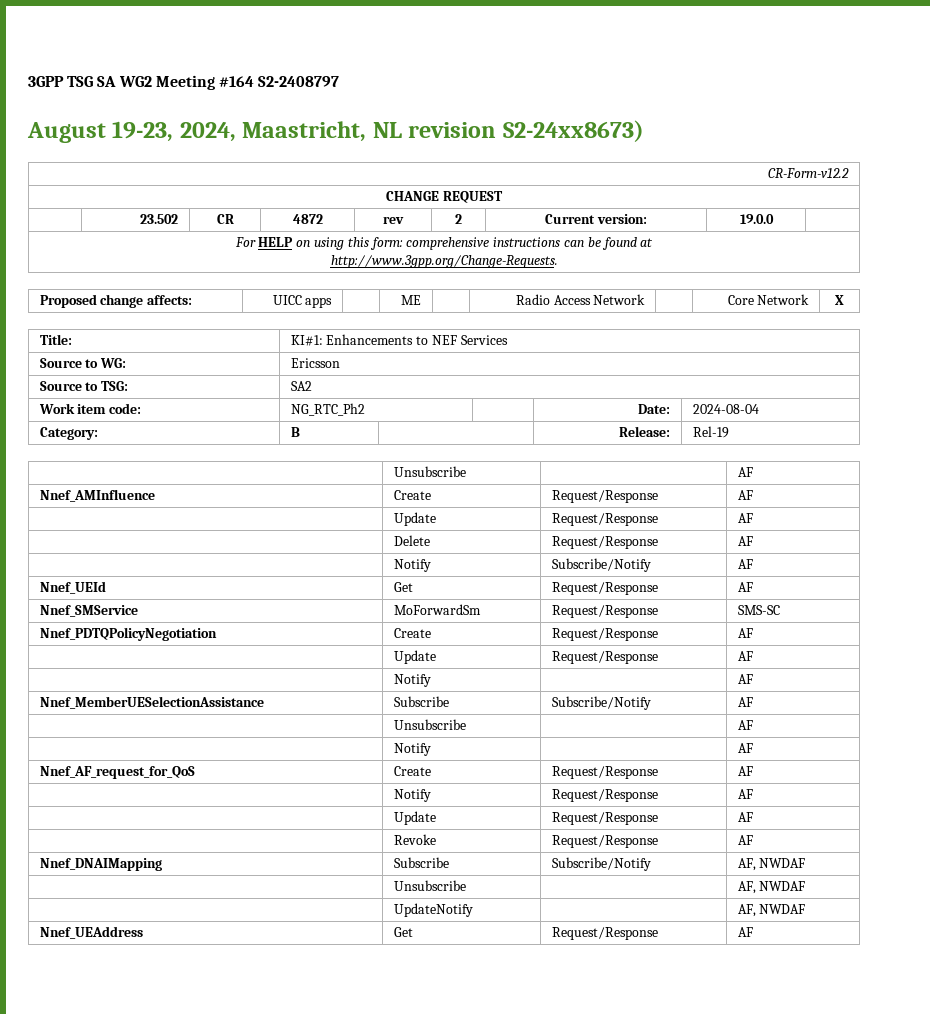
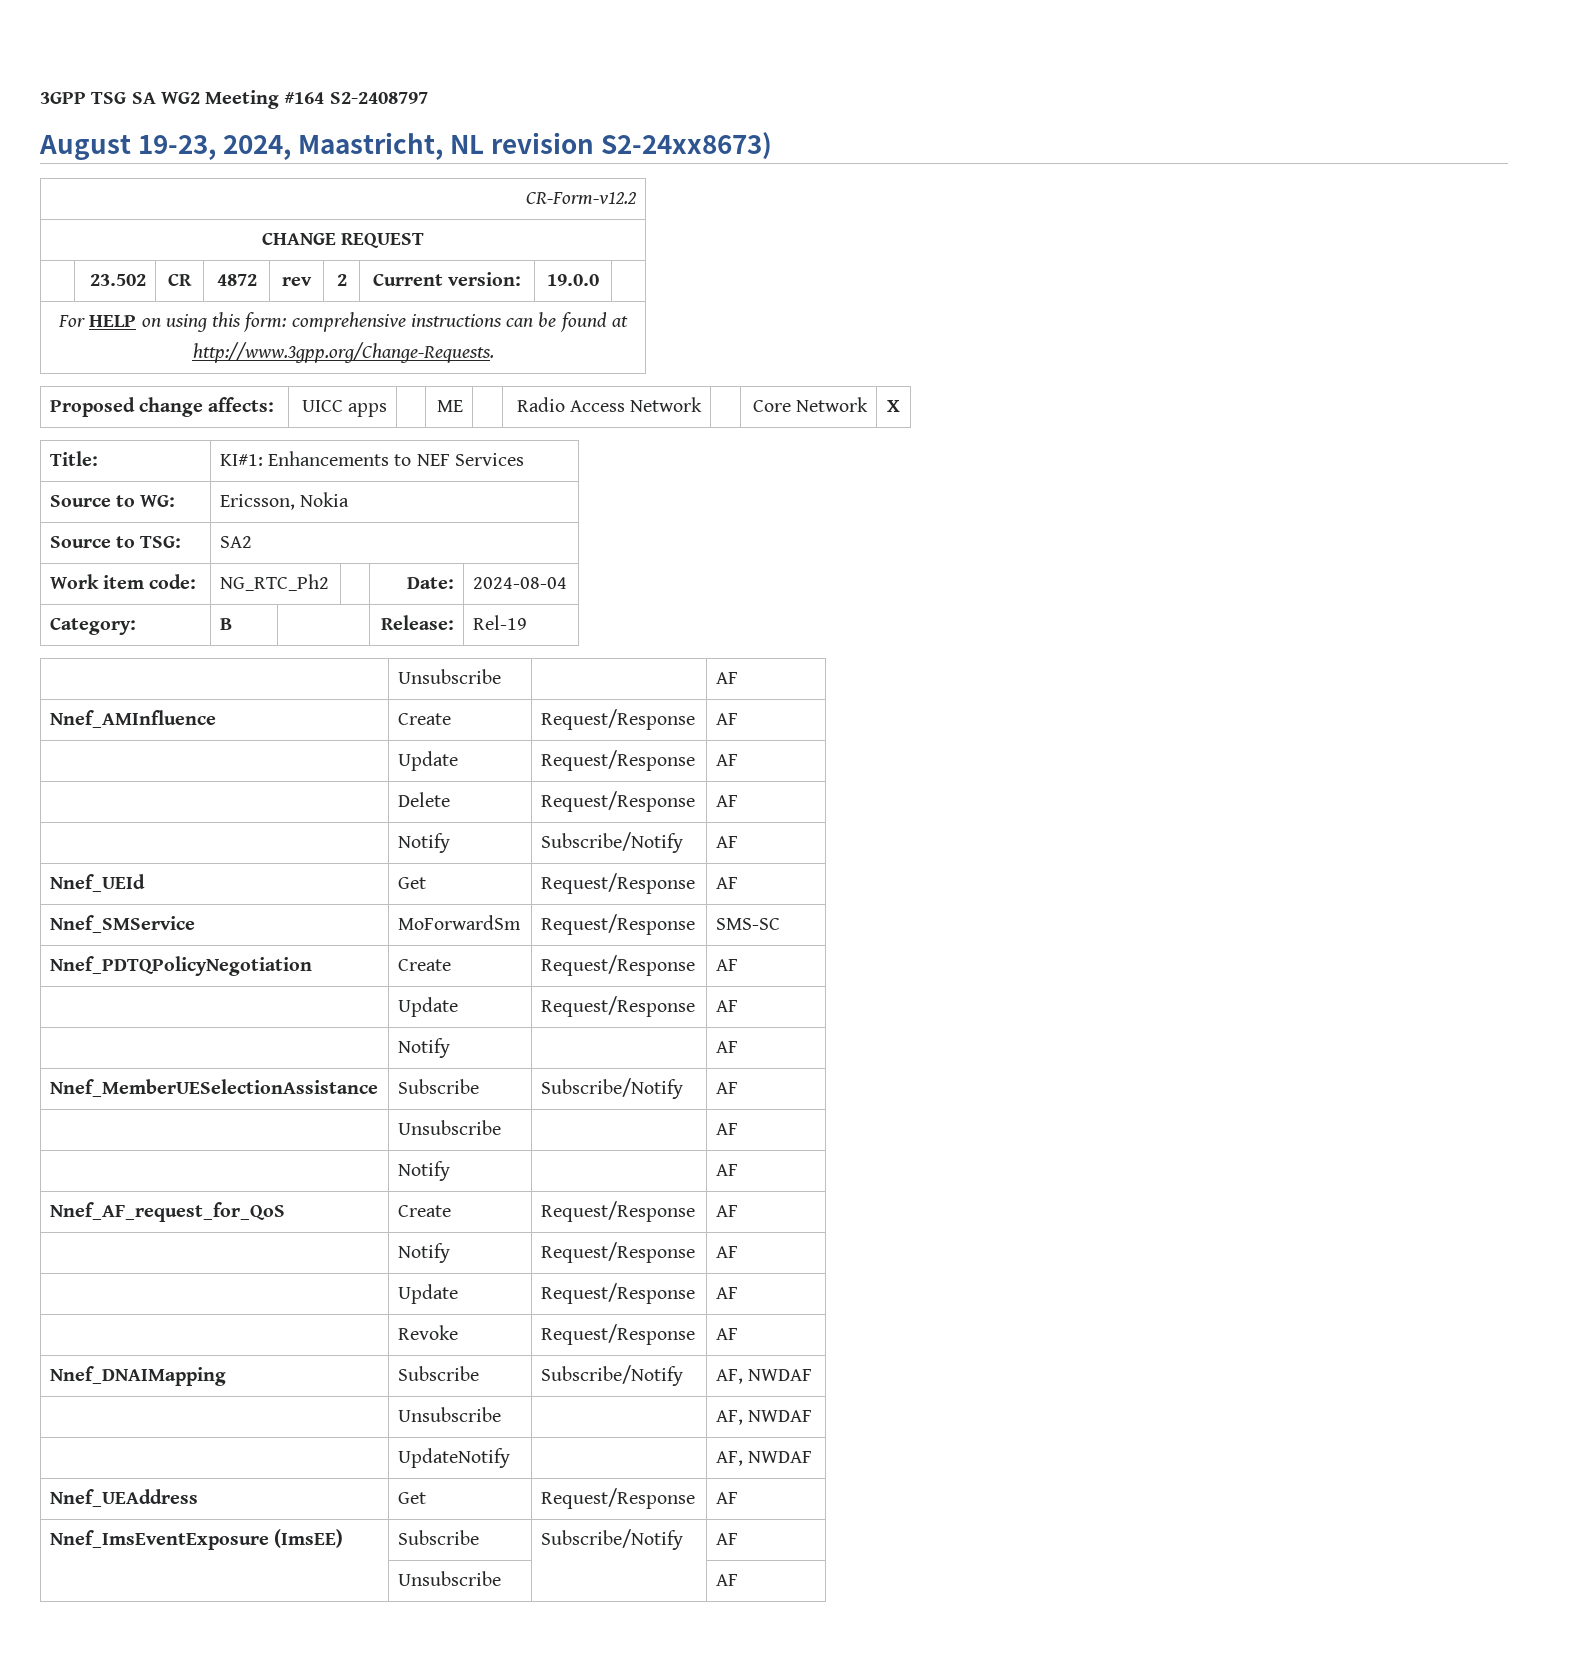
- Source to WG: | Ericsson
+ Source to WG: | Ericsson, Nokia
+ Nnef_ImsEventExposure (ImsEE) | Subscribe | Subscribe/Notify | AF
+ | Unsubscribe | | AF

